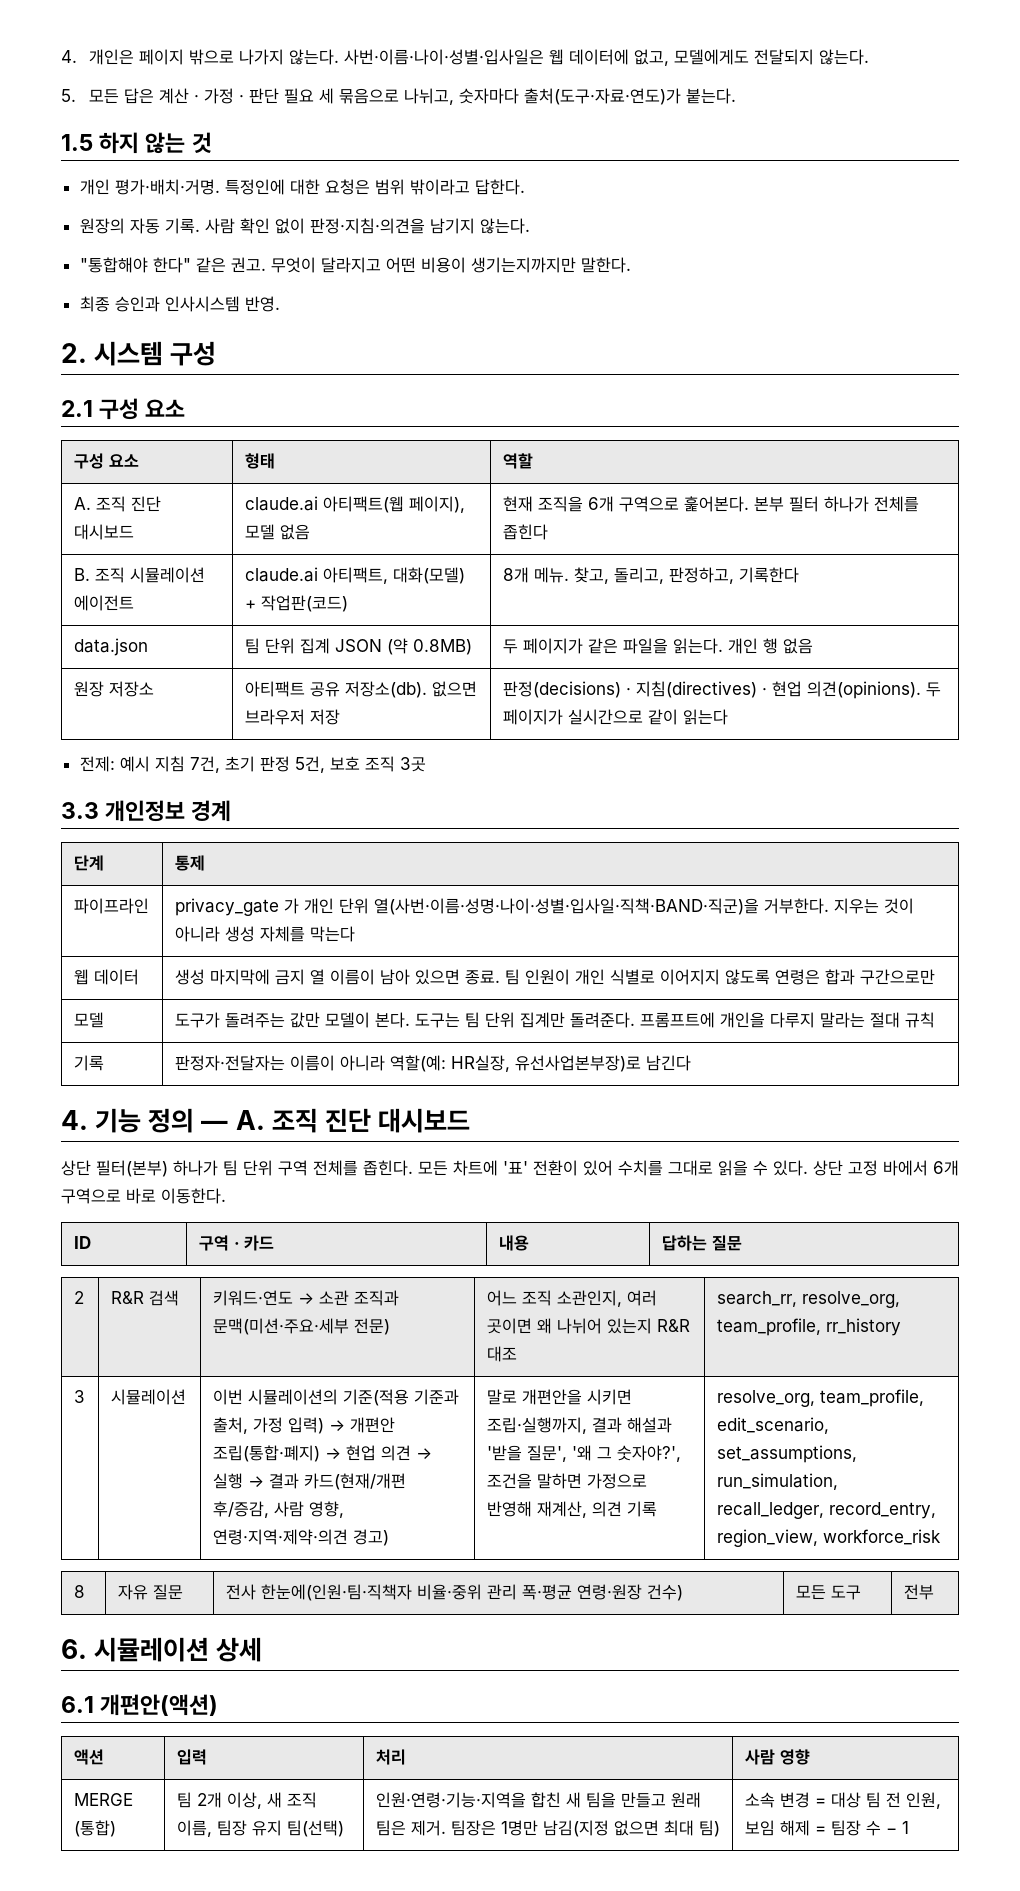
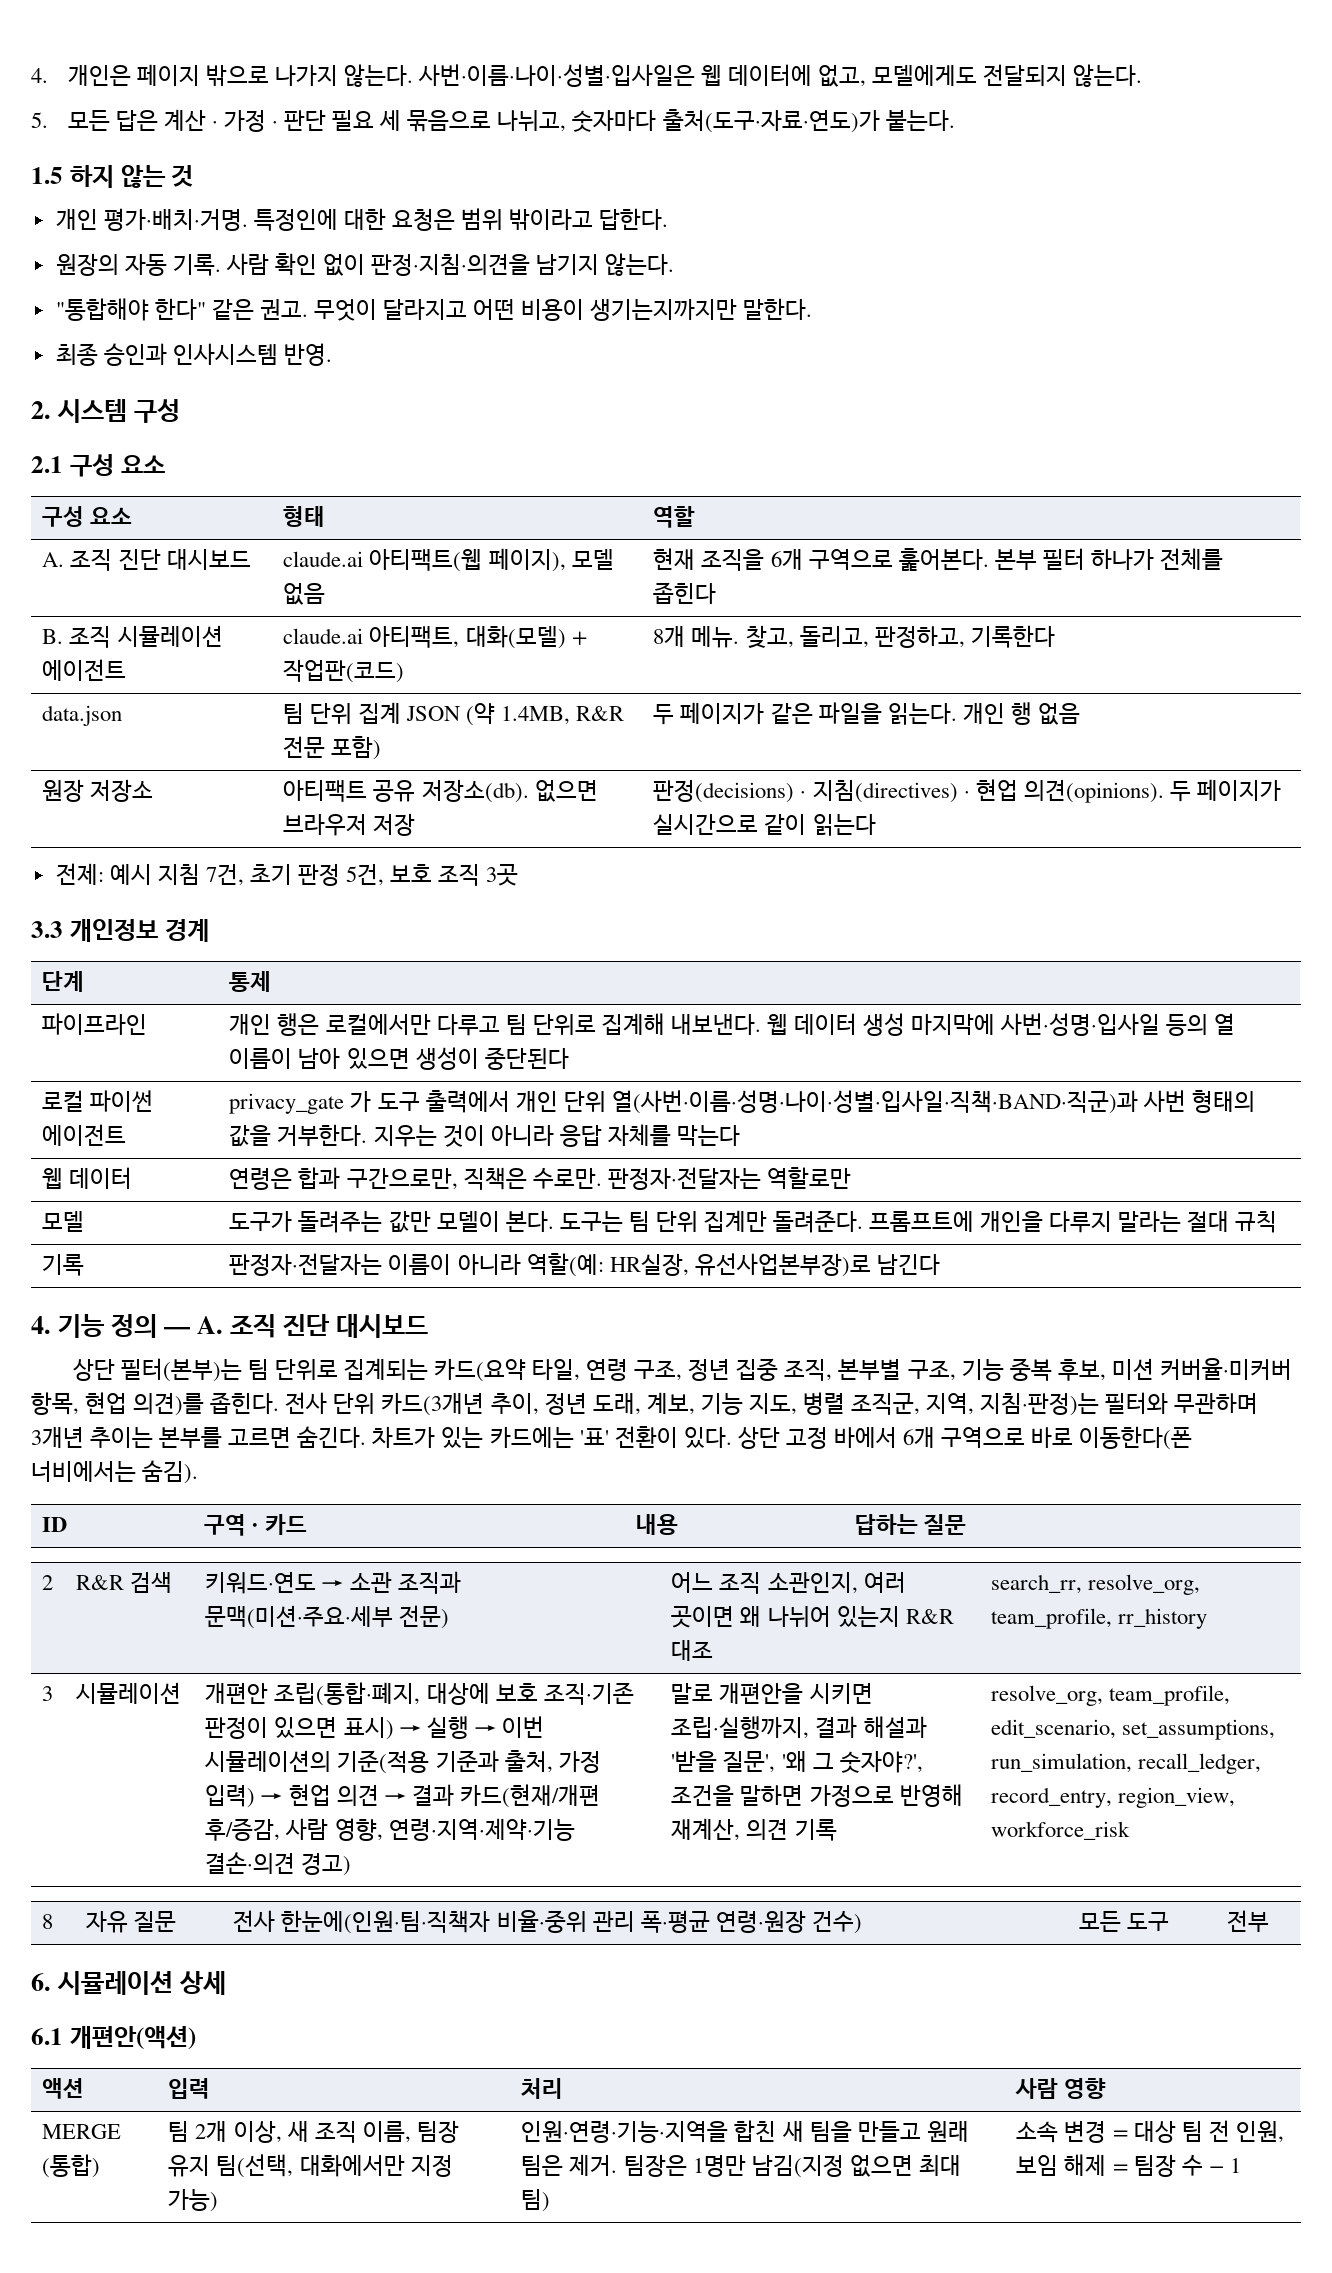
- data.json | 팀 단위 집계 JSON (약 0.8MB) | 두 페이지가 같은 파일을 읽는다. 개인 행 없음
+ data.json | 팀 단위 집계 JSON (약 1.4MB, R&R 전문 포함) | 두 페이지가 같은 파일을 읽는다. 개인 행 없음
- 파이프라인 | privacy_gate 가 개인 단위 열(사번·이름·성명·나이·성별·입사일·직책·BAND·직군)을 거부한다. 지우는 것이 아니라 생성 자체를 막는다
+ 파이프라인 | 개인 행은 로컬에서만 다루고 팀 단위로 집계해 내보낸다. 웹 데이터 생성 마지막에 사번·성명·입사일 등의 열 이름이 남아 있으면 생성이 중단된다
+ 로컬 파이썬 에이전트 | privacy_gate 가 도구 출력에서 개인 단위 열(사번·이름·성명·나이·성별·입사일·직책·BAND·직군)과 사번 형태의 값을 거부한다. 지우는 것이 아니라 응답 자체를 막는다
- 웹 데이터 | 생성 마지막에 금지 열 이름이 남아 있으면 종료. 팀 인원이 개인 식별로 이어지지 않도록 연령은 합과 구간으로만
+ 웹 데이터 | 연령은 합과 구간으로만, 직책은 수로만. 판정자·전달자는 역할로만
- 상단 필터(본부) 하나가 팀 단위 구역 전체를 좁힌다. 모든 차트에 '표' 전환이 있어 수치를 그대로 읽을 수 있다.
+ 상단 필터(본부)는 팀 단위로 집계되는 카드(요약 타일, 연령 구조, 정년 집중 조직, 본부별 구조, 기능 중복 후보, 미션 커버율·미커버 항목, 현업 의견)를 좁힌다. 전사 단위 카드(3개년 추이, 정년 도래, 계보, 기능 지도, 병렬 조직군, 지역, 지침·판정)는 필터와 무관하며 3개년 추이는 본부를 고르면 숨긴다. 차트가 있는 카드에는 '표' 전환이 있다.
- 상단 고정 바에서 6개 구역으로 바로 이동한다.
+ 상단 고정 바에서 6개 구역으로 바로 이동한다(폰 너비에서는 숨김).
- 이번 시뮬레이션의 기준(적용 기준과 출처, 가정 입력) → 개편안 조립(통합·폐지) → 현업 의견 → 실행 → 결과 카드(현재/개편 후/증감, 사람 영향, 연령·지역·제약·의견 경고)
+ 개편안 조립(통합·폐지, 대상에 보호 조직·기존 판정이 있으면 표시) → 실행 → 이번 시뮬레이션의 기준(적용 기준과 출처, 가정 입력) → 현업 의견 → 결과 카드(현재/개편 후/증감, 사람 영향, 연령·지역·제약·기능 결손·의견 경고)
- 팀 2개 이상, 새 조직 이름, 팀장 유지 팀(선택)
+ 팀 2개 이상, 새 조직 이름, 팀장 유지 팀(선택, 대화에서만 지정 가능)

